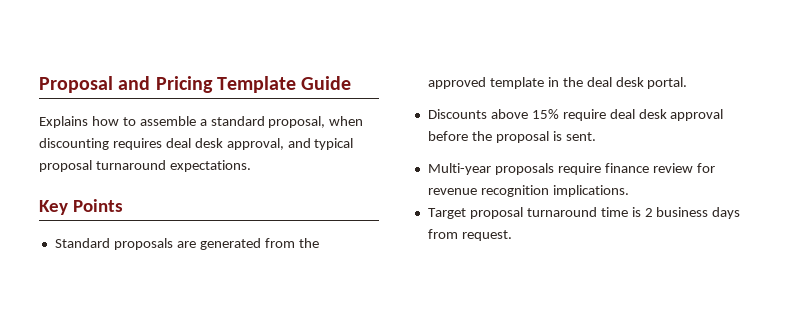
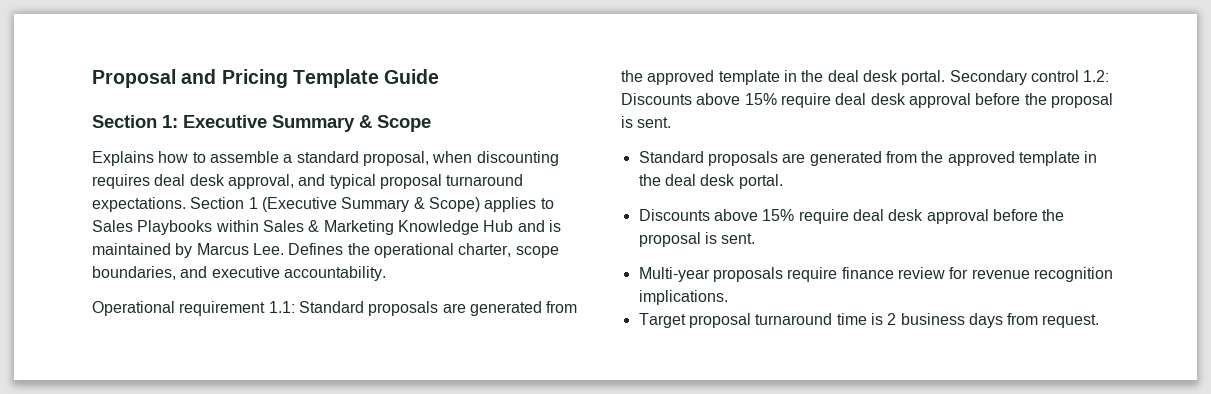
+ Section 1: Executive Summary & Scope
- Explains how to assemble a standard proposal, when discounting requires deal desk approval, and typical proposal turnaround expectations.
- Key Points
+ Explains how to assemble a standard proposal, when discounting requires deal desk approval, and typical proposal turnaround expectations. Section 1 (Executive Summary & Scope) applies to Sales Playbooks within Sales & Marketing Knowledge Hub and is maintained by Marcus Lee. Defines the operational charter, scope boundaries, and executive accountability.
+ Operational requirement 1.1: Standard proposals are generated from the approved template in the deal desk portal. Secondary control 1.2: Discounts above 15% require deal desk approval before the proposal is sent.

